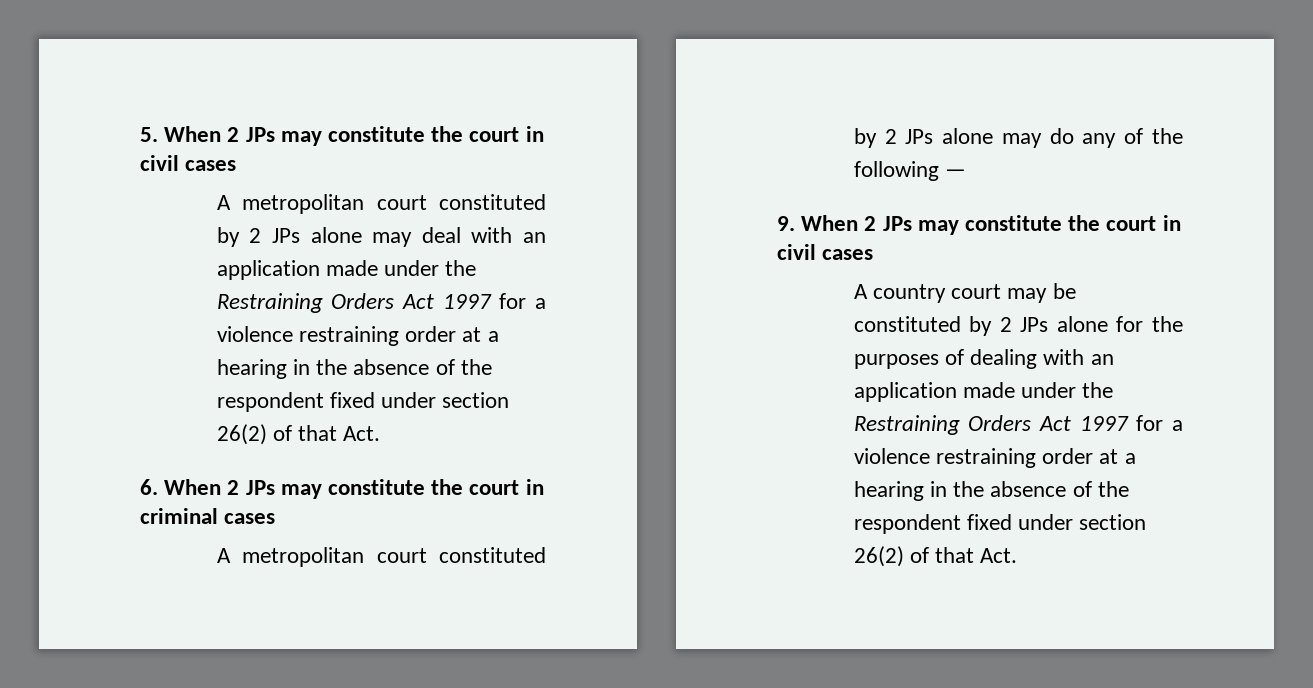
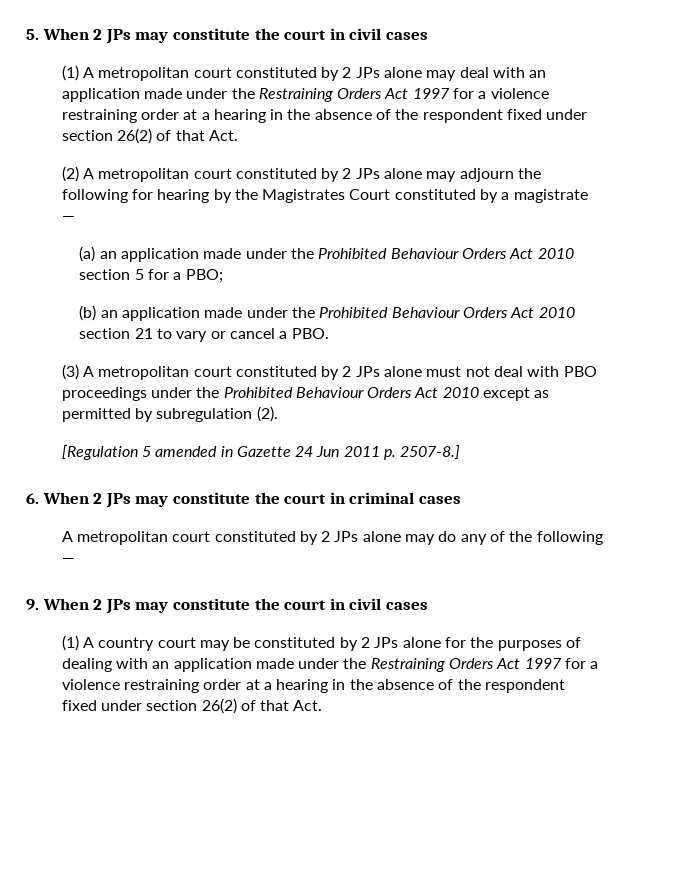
- A metropolitan court constituted by 2 JPs alone may deal with an application made under the Restraining Orders Act 1997 for a violence restraining order at a hearing in the absence of the respondent fixed under section 26(2) of that Act.
+ (1) A metropolitan court constituted by 2 JPs alone may deal with an application made under the Restraining Orders Act 1997 for a violence restraining order at a hearing in the absence of the respondent fixed under section 26(2) of that Act.
+ (2) A metropolitan court constituted by 2 JPs alone may adjourn the following for hearing by the Magistrates Court constituted by a magistrate —
+ (a) an application made under the Prohibited Behaviour Orders Act 2010 section 5 for a PBO;
+ (b) an application made under the Prohibited Behaviour Orders Act 2010 section 21 to vary or cancel a PBO.
+ (3) A metropolitan court constituted by 2 JPs alone must not deal with PBO proceedings under the Prohibited Behaviour Orders Act 2010 except as permitted by subregulation (2).
+ [Regulation 5 amended in Gazette 24 Jun 2011 p. 2507-8.]
- A country court may be constituted by 2 JPs alone for the purposes of dealing with an application made under the Restraining Orders Act 1997 for a violence restraining order at a hearing in the absence of the respondent fixed under section 26(2) of that Act.
+ (1) A country court may be constituted by 2 JPs alone for the purposes of dealing with an application made under the Restraining Orders Act 1997 for a violence restraining order at a hearing in the absence of the respondent fixed under section 26(2) of that Act.

